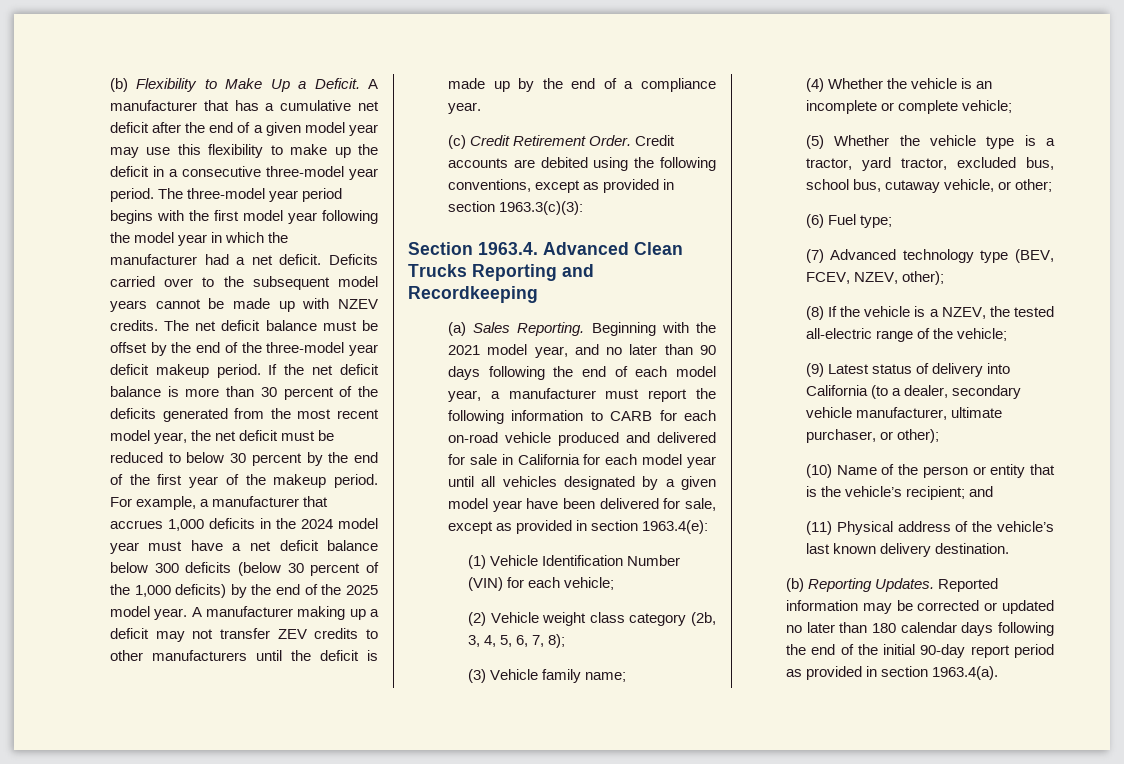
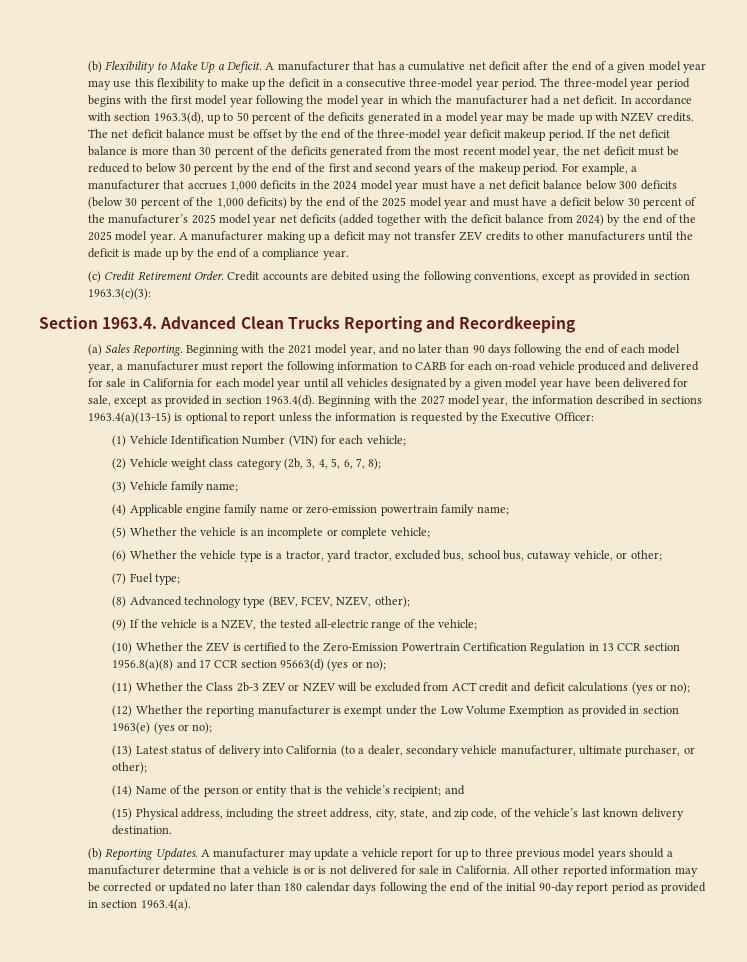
- Deficits carried over to the subsequent model years cannot be made up with NZEV credits.
+ In accordance with section 1963.3(d), up to 50 percent of the deficits generated in a model year may be made up with NZEV credits.
- If the net deficit balance is more than 30 percent of the deficits generated from the most recent model year, the net deficit must be reduced to below 30 percent by the end of the first year of the makeup period.
+ If the net deficit balance is more than 30 percent of the deficits generated from the most recent model year, the net deficit must be reduced to below 30 percent by the end of the first and second years of the makeup period.
- For example, a manufacturer that accrues 1,000 deficits in the 2024 model year must have a net deficit balance below 300 deficits (below 30 percent of the 1,000 deficits) by the end of the 2025 model year.
+ For example, a manufacturer that accrues 1,000 deficits in the 2024 model year must have a net deficit balance below 300 deficits (below 30 percent of the 1,000 deficits) by the end of the 2025 model year and must have a deficit below 30 percent of the manufacturer’s 2025 model year net deficits (added together with the deficit balance from 2024) by the end of the 2025 model year.
- Beginning with the 2021 model year, and no later than 90 days following the end of each model year, a manufacturer must report the following information to CARB for each on-road vehicle produced and delivered for sale in California for each model year until all vehicles designated by a given model year have been delivered for sale, except as provided in section 1963.4(e):
+ Beginning with the 2021 model year, and no later than 90 days following the end of each model year, a manufacturer must report the following information to CARB for each on-road vehicle produced and delivered for sale in California for each model year until all vehicles designated by a given model year have been delivered for sale, except as provided in section 1963.4(d). Beginning with the 2027 model year, the information described in sections 1963.4(a)(13-15) is optional to report unless the information is requested by the Executive Officer:
- (4) Whether the vehicle is an incomplete or complete vehicle;
+ (4) Applicable engine family name or zero-emission powertrain family name;
+ (5) Whether the vehicle is an incomplete or complete vehicle;
- (5) Whether the vehicle type is a tractor, yard tractor, excluded bus, school bus, cutaway vehicle, or other;
+ (6) Whether the vehicle type is a tractor, yard tractor, excluded bus, school bus, cutaway vehicle, or other;
- (6) Fuel type;
+ (7) Fuel type;
- (7) Advanced technology type (BEV, FCEV, NZEV, other);
+ (8) Advanced technology type (BEV, FCEV, NZEV, other);
- (8) If the vehicle is a NZEV, the tested all-electric range of the vehicle;
+ (9) If the vehicle is a NZEV, the tested all-electric range of the vehicle;
- (9) Latest status of delivery into California (to a dealer, secondary vehicle manufacturer, ultimate purchaser, or other);
+ (10) Whether the ZEV is certified to the Zero-Emission Powertrain Certification Regulation in 13 CCR section 1956.8(a)(8) and 17 CCR section 95663(d) (yes or no);
+ (11) Whether the Class 2b-3 ZEV or NZEV will be excluded from ACT credit and deficit calculations (yes or no);
+ (12) Whether the reporting manufacturer is exempt under the Low Volume Exemption as provided in section 1963(e) (yes or no);
+ (13) Latest status of delivery into California (to a dealer, secondary vehicle manufacturer, ultimate purchaser, or other);
- (10) Name of the person or entity that is the vehicle’s recipient; and
+ (14) Name of the person or entity that is the vehicle’s recipient; and
- (11) Physical address of the vehicle’s last known delivery destination.
+ (15) Physical address, including the street address, city, state, and zip code, of the vehicle’s last known delivery destination.
- Reported information may be corrected or updated no later than 180 calendar days following the end of the initial 90-day report period as provided in section 1963.4(a).
+ A manufacturer may update a vehicle report for up to three previous model years should a manufacturer determine that a vehicle is or is not delivered for sale in California. All other reported information may be corrected or updated no later than 180 calendar days following the end of the initial 90-day report period as provided in section 1963.4(a).

